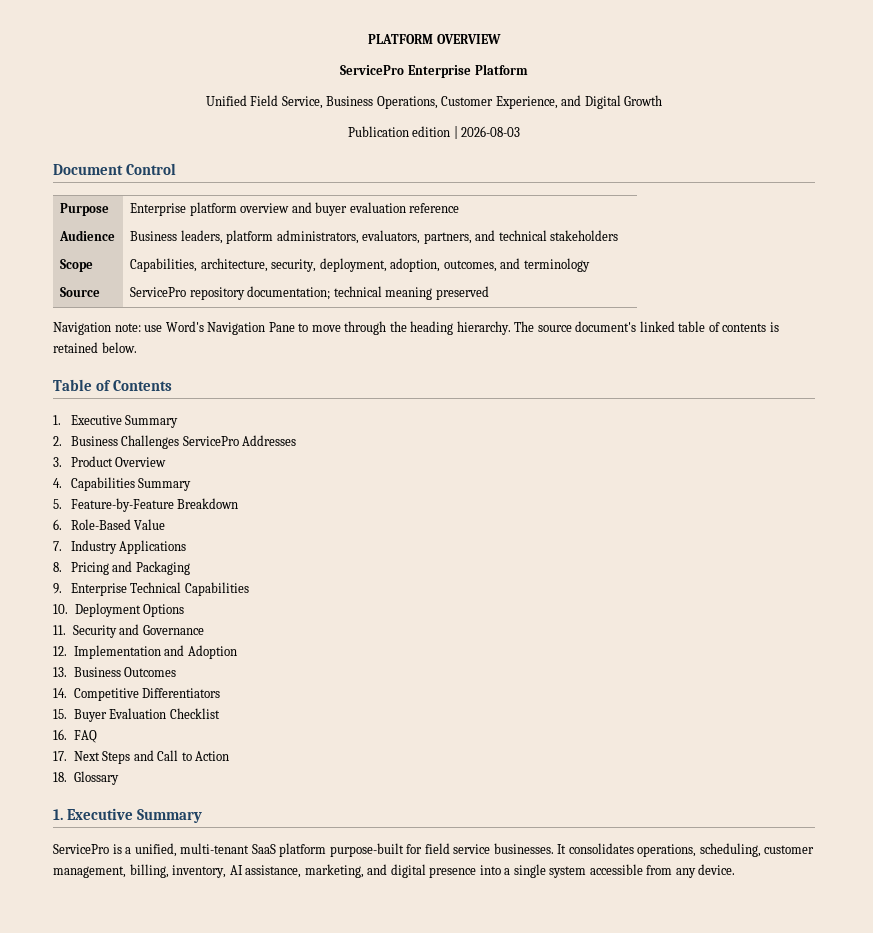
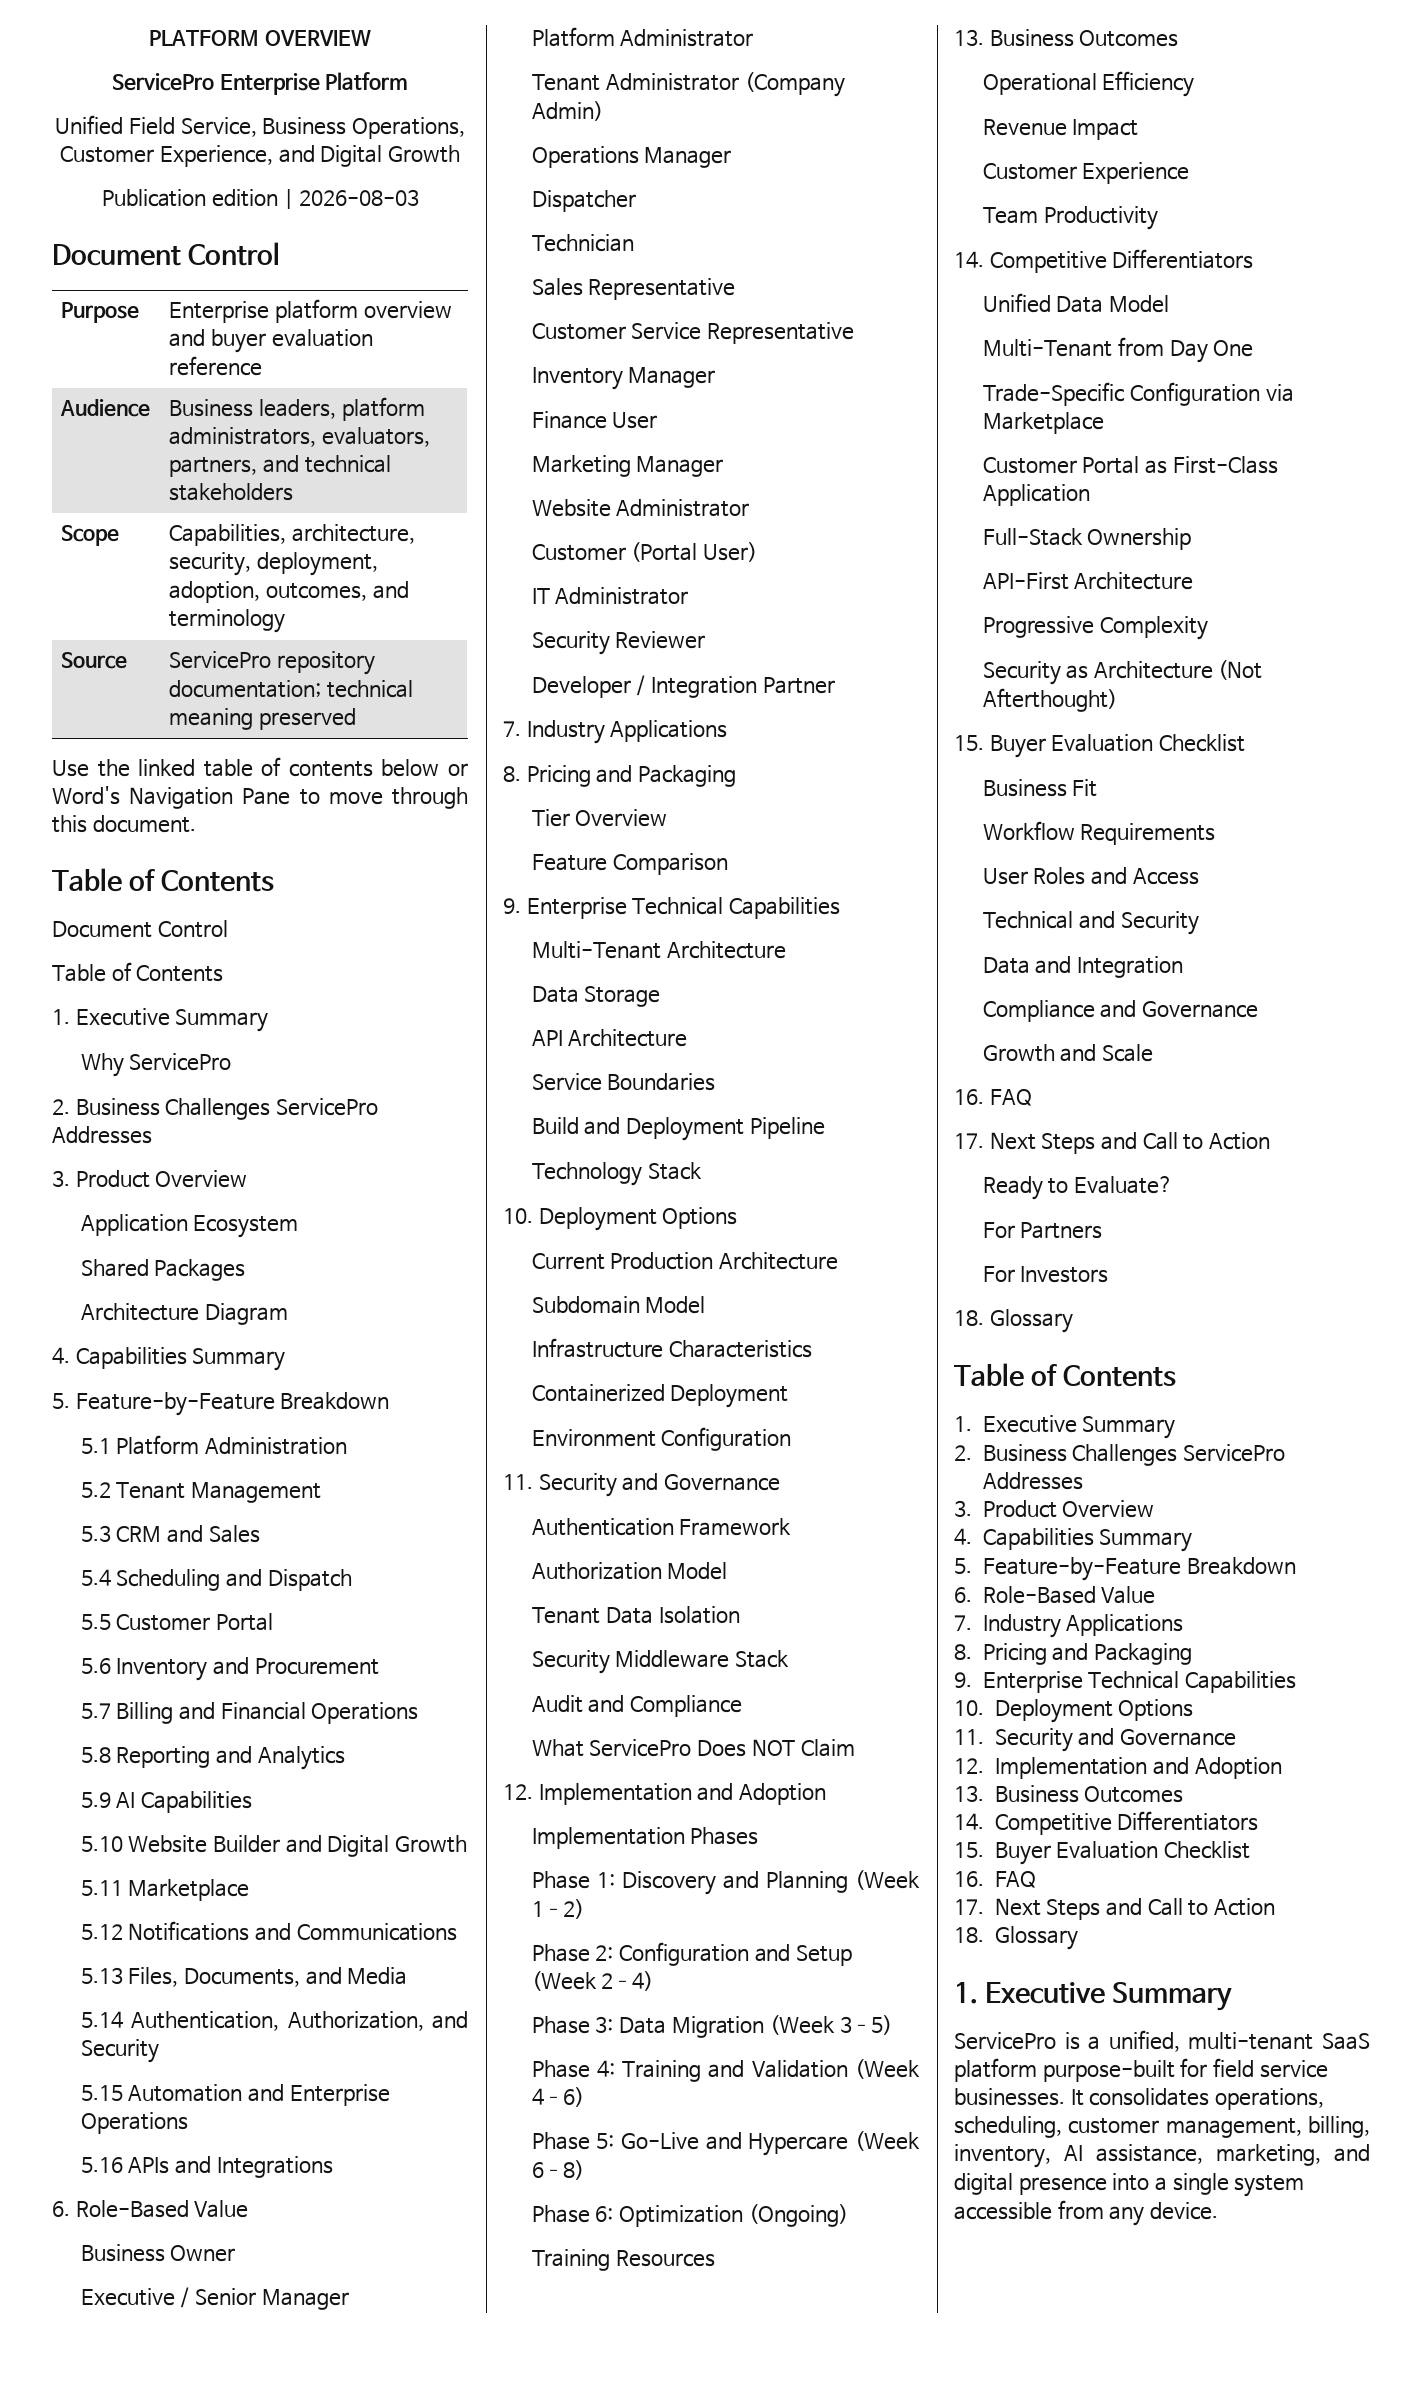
- Navigation note: use Word's Navigation Pane to move through the heading hierarchy. The source document's linked table of contents is retained below.
+ Use the linked table of contents below or Word's Navigation Pane to move through this document.
+ Table of Contents
+ Document Control
+ Table of Contents
+ 1. Executive Summary
+ Why ServicePro
+ 2. Business Challenges ServicePro Addresses
+ 3. Product Overview
+ Application Ecosystem
+ Shared Packages
+ Architecture Diagram
+ 4. Capabilities Summary
+ 5. Feature-by-Feature Breakdown
+ 5.1 Platform Administration
+ 5.2 Tenant Management
+ 5.3 CRM and Sales
+ 5.4 Scheduling and Dispatch
+ 5.5 Customer Portal
+ 5.6 Inventory and Procurement
+ 5.7 Billing and Financial Operations
+ 5.8 Reporting and Analytics
+ 5.9 AI Capabilities
+ 5.10 Website Builder and Digital Growth
+ 5.11 Marketplace
+ 5.12 Notifications and Communications
+ 5.13 Files, Documents, and Media
+ 5.14 Authentication, Authorization, and Security
+ 5.15 Automation and Enterprise Operations
+ 5.16 APIs and Integrations
+ 6. Role-Based Value
+ Business Owner
+ Executive / Senior Manager
+ Platform Administrator
+ Tenant Administrator (Company Admin)
+ Operations Manager
+ Dispatcher
+ Technician
+ Sales Representative
+ Customer Service Representative
+ Inventory Manager
+ Finance User
+ Marketing Manager
+ Website Administrator
+ Customer (Portal User)
+ IT Administrator
+ Security Reviewer
+ Developer / Integration Partner
+ 7. Industry Applications
+ 8. Pricing and Packaging
+ Tier Overview
+ Feature Comparison
+ 9. Enterprise Technical Capabilities
+ Multi-Tenant Architecture
+ Data Storage
+ API Architecture
+ Service Boundaries
+ Build and Deployment Pipeline
+ Technology Stack
+ 10. Deployment Options
+ Current Production Architecture
+ Subdomain Model
+ Infrastructure Characteristics
+ Containerized Deployment
+ Environment Configuration
+ 11. Security and Governance
+ Authentication Framework
+ Authorization Model
+ Tenant Data Isolation
+ Security Middleware Stack
+ Audit and Compliance
+ What ServicePro Does NOT Claim
+ 12. Implementation and Adoption
+ Implementation Phases
+ Phase 1: Discovery and Planning (Week 1–2)
+ Phase 2: Configuration and Setup (Week 2–4)
+ Phase 3: Data Migration (Week 3–5)
+ Phase 4: Training and Validation (Week 4–6)
+ Phase 5: Go-Live and Hypercare (Week 6–8)
+ Phase 6: Optimization (Ongoing)
+ Training Resources
+ 13. Business Outcomes
+ Operational Efficiency
+ Revenue Impact
+ Customer Experience
+ Team Productivity
+ 14. Competitive Differentiators
+ Unified Data Model
+ Multi-Tenant from Day One
+ Trade-Specific Configuration via Marketplace
+ Customer Portal as First-Class Application
+ Full-Stack Ownership
+ API-First Architecture
+ Progressive Complexity
+ Security as Architecture (Not Afterthought)
+ 15. Buyer Evaluation Checklist
+ Business Fit
+ Workflow Requirements
+ User Roles and Access
+ Technical and Security
+ Data and Integration
+ Compliance and Governance
+ Growth and Scale
+ 16. FAQ
+ 17. Next Steps and Call to Action
+ Ready to Evaluate?
+ For Partners
+ For Investors
+ 18. Glossary

